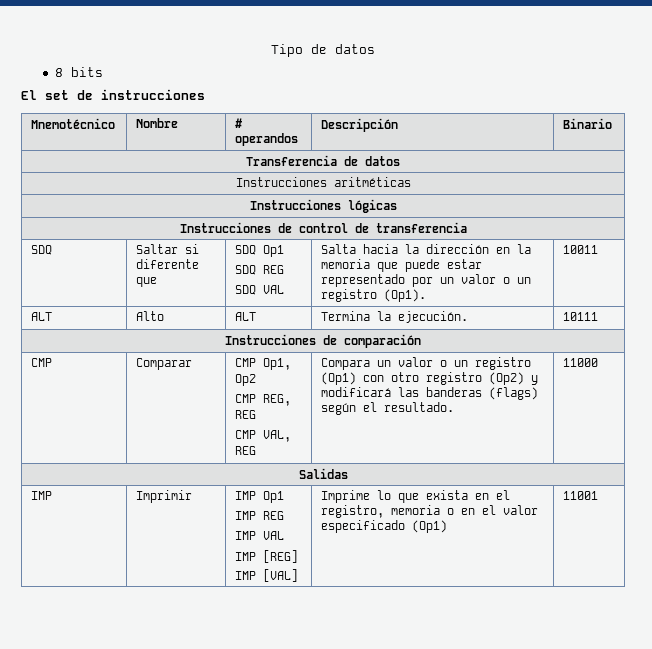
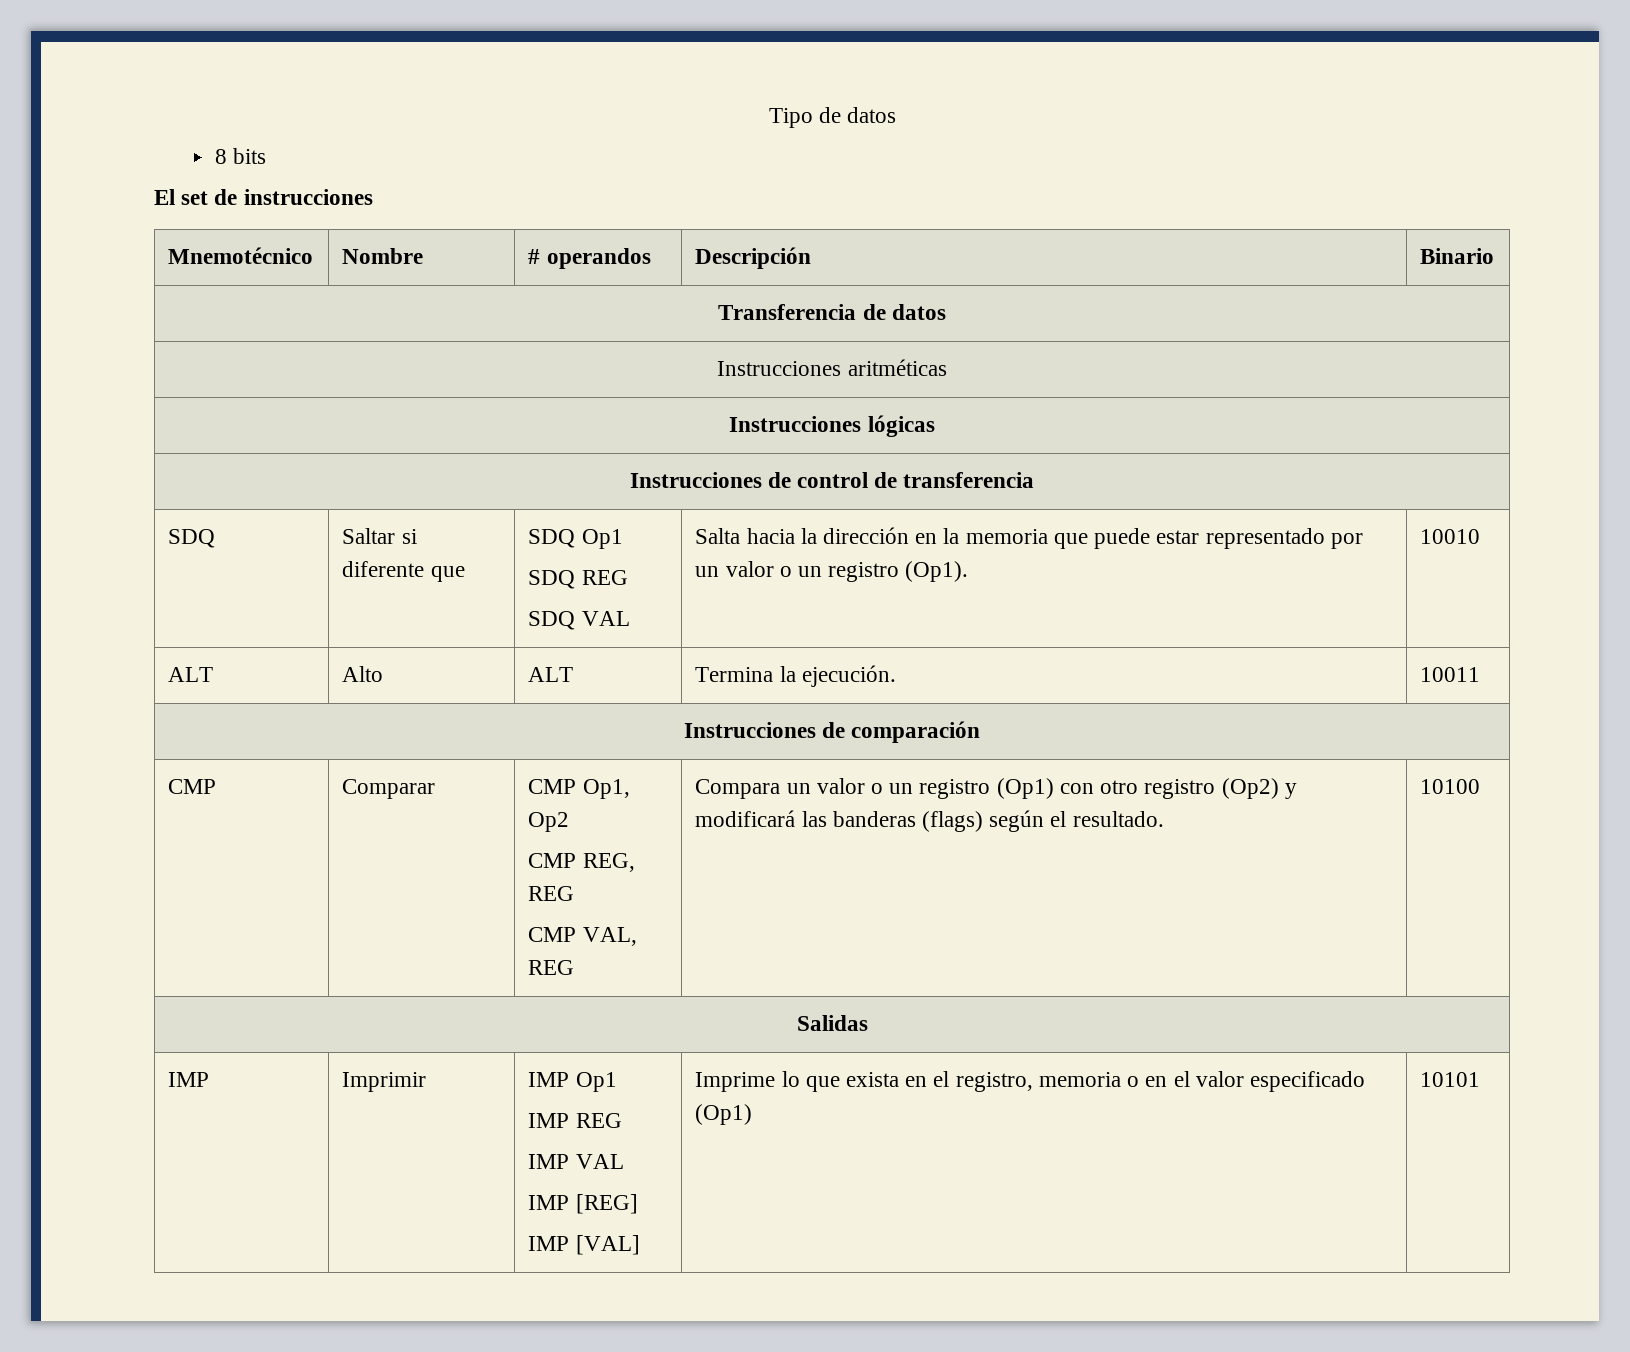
  SDQ | Saltar si diferente que | SDQ Op1
  SDQ REG
- SDQ VAL | Salta hacia la dirección en la memoria que puede estar representado por un valor o un registro (Op1). | 10011
+ SDQ VAL | Salta hacia la dirección en la memoria que puede estar representado por un valor o un registro (Op1). | 10010
- ALT | Alto | ALT | Termina la ejecución. | 10111
+ ALT | Alto | ALT | Termina la ejecución. | 10011
  CMP | Comparar | CMP Op1, Op2
  CMP REG, REG
- CMP VAL, REG | Compara un valor o un registro (Op1) con otro registro (Op2) y modificará las banderas (flags) según el resultado. | 11000
+ CMP VAL, REG | Compara un valor o un registro (Op1) con otro registro (Op2) y modificará las banderas (flags) según el resultado. | 10100
  IMP | Imprimir | IMP Op1
  IMP REG
  IMP VAL
  IMP [REG]
- IMP [VAL] | Imprime lo que exista en el registro, memoria o en el valor especificado (Op1) | 11001
+ IMP [VAL] | Imprime lo que exista en el registro, memoria o en el valor especificado (Op1) | 10101

